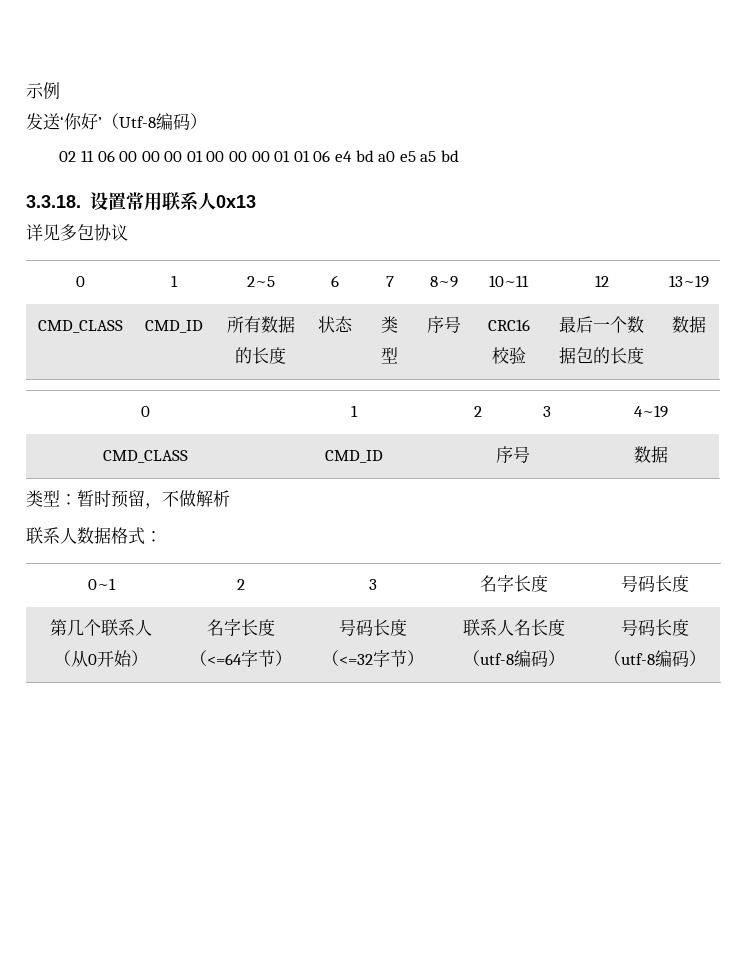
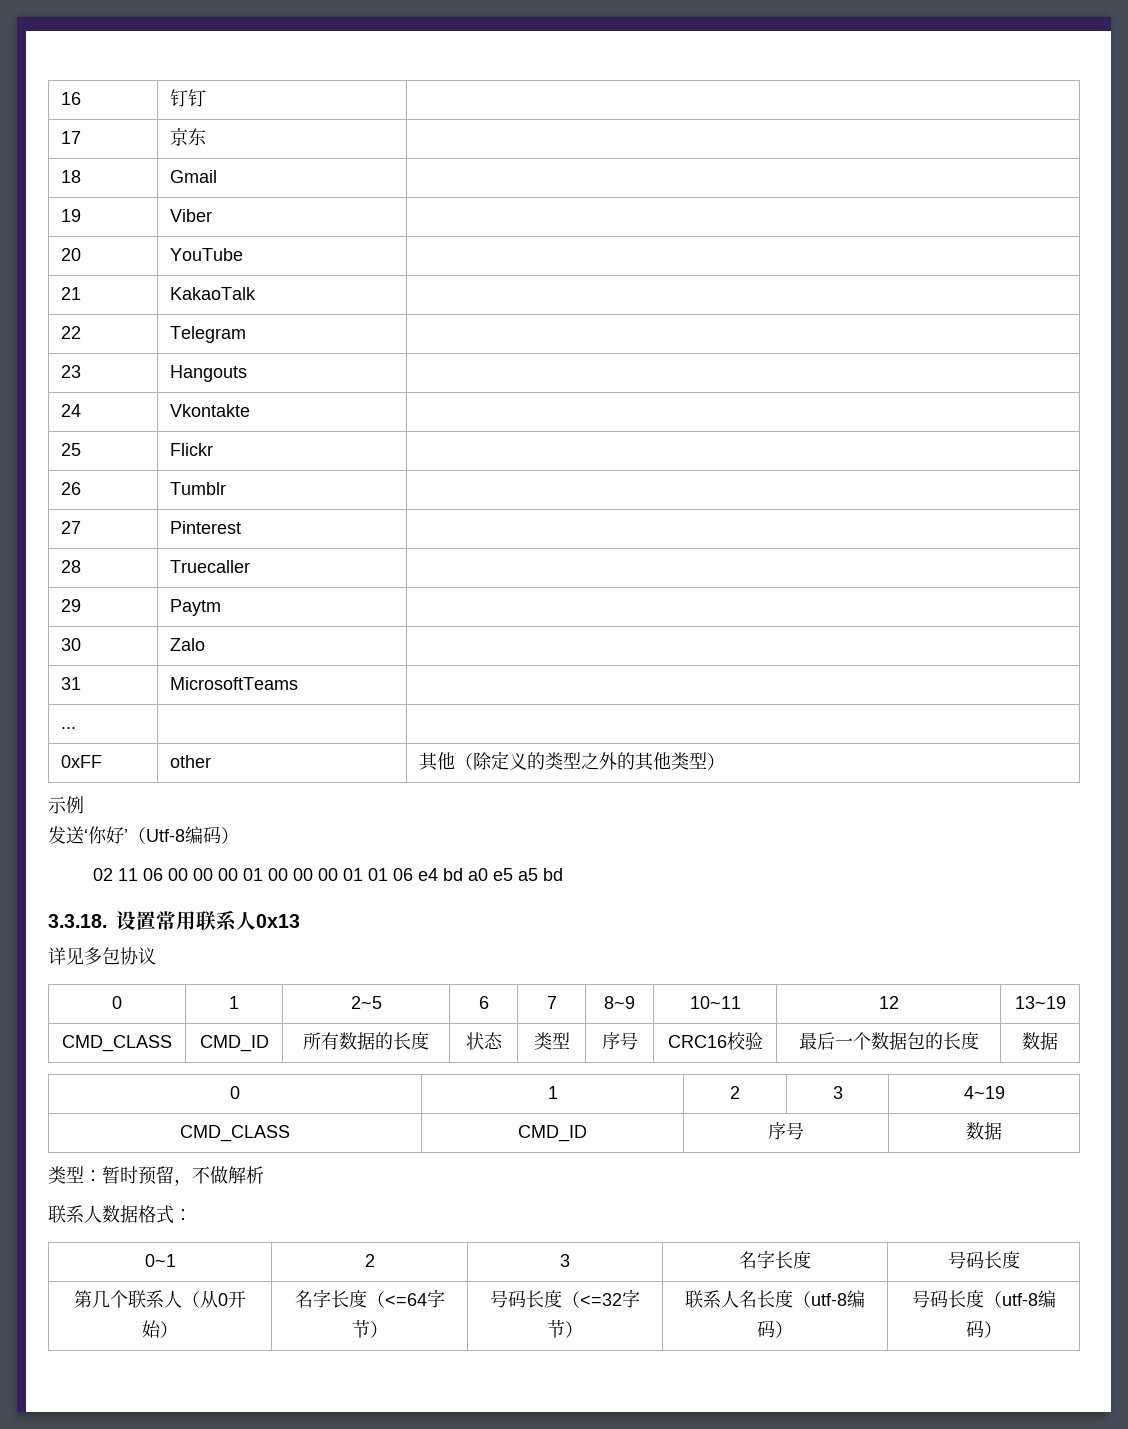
+ 16 | 钉钉 |
+ 17 | 京东 |
+ 18 | Gmail |
+ 19 | Viber |
+ 20 | YouTube |
+ 21 | KakaoTalk |
+ 22 | Telegram |
+ 23 | Hangouts |
+ 24 | Vkontakte |
+ 25 | Flickr |
+ 26 | Tumblr |
+ 27 | Pinterest |
+ 28 | Truecaller |
+ 29 | Paytm |
+ 30 | Zalo |
+ 31 | MicrosoftTeams |
+ ... | |
+ 0xFF | other | 其他（除定义的类型之外的其他类型）

